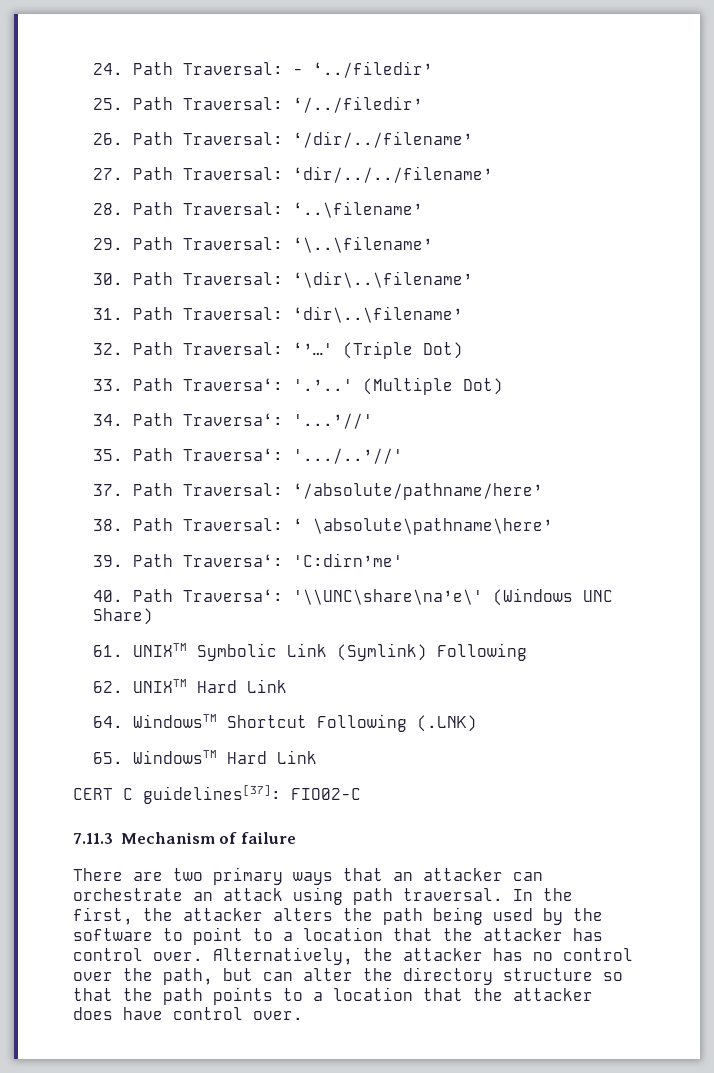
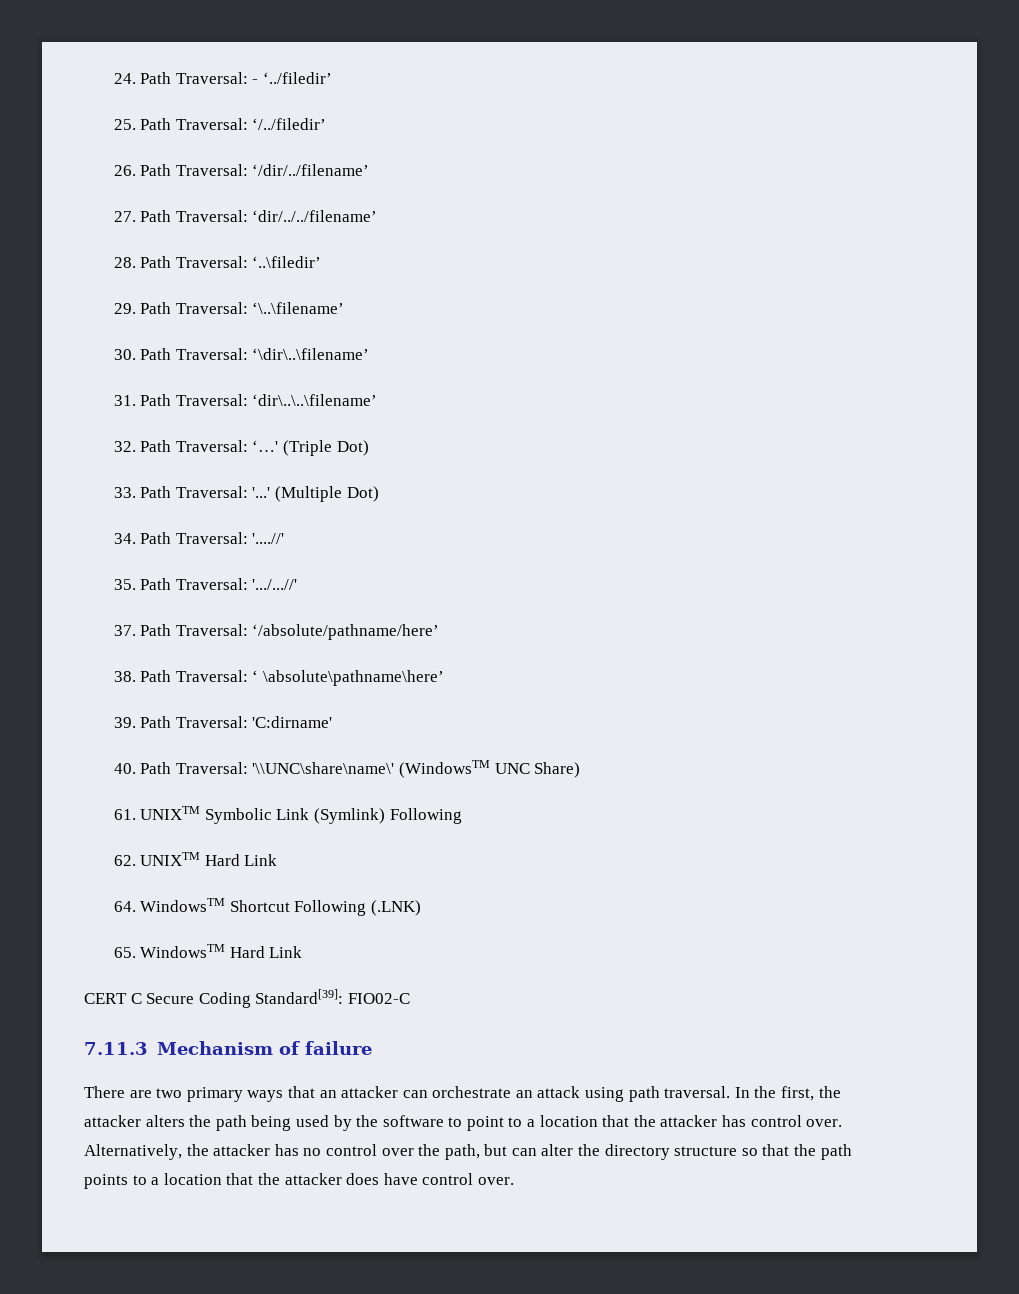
- 28. Path Traversal: ‘..\filename’
+ 28. Path Traversal: ‘..\filedir’
- 31. Path Traversal: ‘dir\..\filename’
+ 31. Path Traversal: ‘dir\..\..\filename’
- 32. Path Traversal: ‘’…'
+ 32. Path Traversal: ‘…'
- 33. Path Traversa‘: '.’..'
+ 33. Path Traversal: '...'
- 34. Path Traversa‘: '...’//'
+ 34. Path Traversal: '....//'
- 35. Path Traversa‘: '.../..’//'
+ 35. Path Traversal: '.../...//'
- 39. Path Traversa‘: 'C:dirn’me'
+ 39. Path Traversal: 'C:dirname'
- 40. Path Traversa‘: '\\UNC\share\na’e\' (Windows UNC Share)
+ 40. Path Traversal: '\\UNC\share\name\' (WindowsTM UNC Share)
- CERT C guidelines[37]: FIO02-C
+ CERT C Secure Coding Standard[39]: FIO02-C

